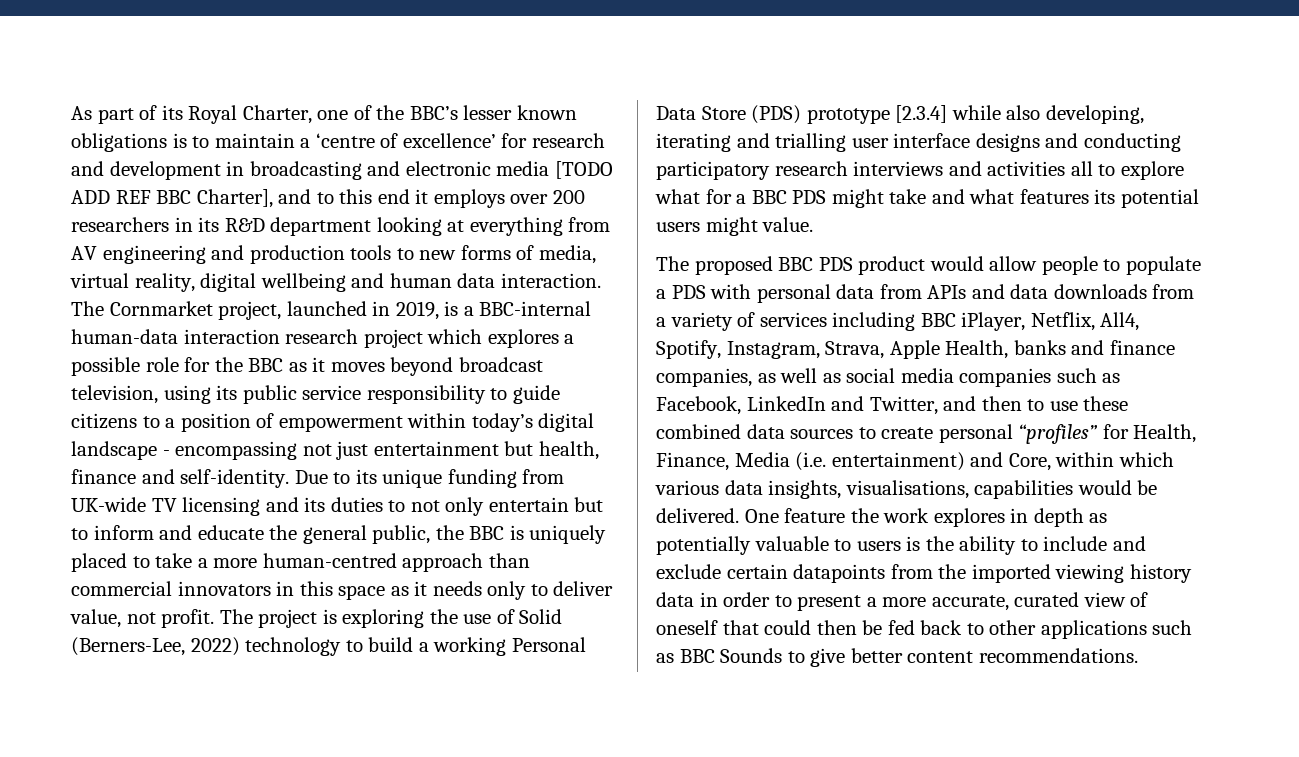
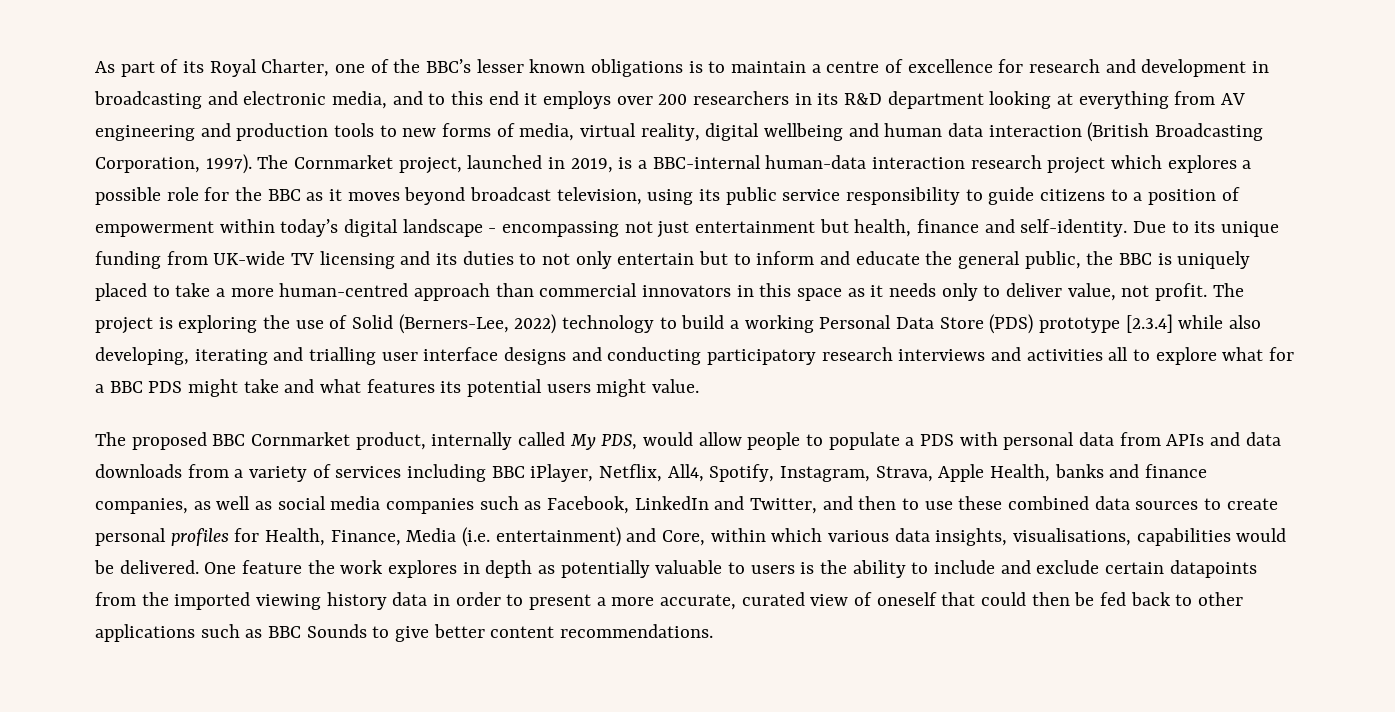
- As part of its Royal Charter, one of the BBC’s lesser known obligations is to maintain a ‘centre of excellence’ for research and development in broadcasting and electronic media [TODO ADD REF BBC Charter], and to this end it employs over 200 researchers in its R&D department looking at everything from AV engineering and production tools to new forms of media, virtual reality, digital wellbeing and human data interaction.
+ As part of its Royal Charter, one of the BBC’s lesser known obligations is to maintain a centre of excellence for research and development in broadcasting and electronic media, and to this end it employs over 200 researchers in its R&D department looking at everything from AV engineering and production tools to new forms of media, virtual reality, digital wellbeing and human data interaction (British Broadcasting Corporation, 1997).
- The proposed BBC PDS product would allow people to populate a PDS with personal data from APIs and data downloads from a variety of services including BBC iPlayer, Netflix, All4, Spotify, Instagram, Strava, Apple Health, banks and finance companies, as well as social media companies such as Facebook, LinkedIn and Twitter, and then to use these combined data sources to create personal “profiles” for Health, Finance, Media (i.e. entertainment) and Core, within which various data insights, visualisations, capabilities would be delivered.
+ The proposed BBC Cornmarket product, internally called My PDS, would allow people to populate a PDS with personal data from APIs and data downloads from a variety of services including BBC iPlayer, Netflix, All4, Spotify, Instagram, Strava, Apple Health, banks and finance companies, as well as social media companies such as Facebook, LinkedIn and Twitter, and then to use these combined data sources to create personal profiles for Health, Finance, Media (i.e. entertainment) and Core, within which various data insights, visualisations, capabilities would be delivered.

